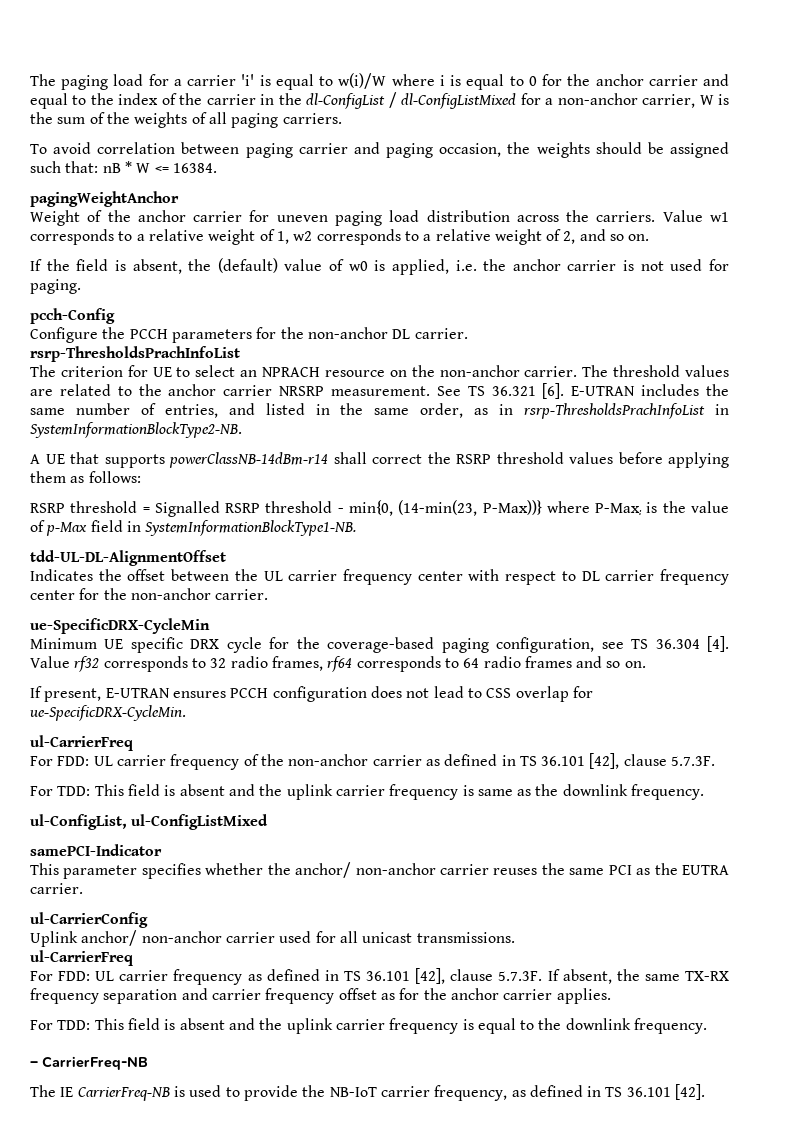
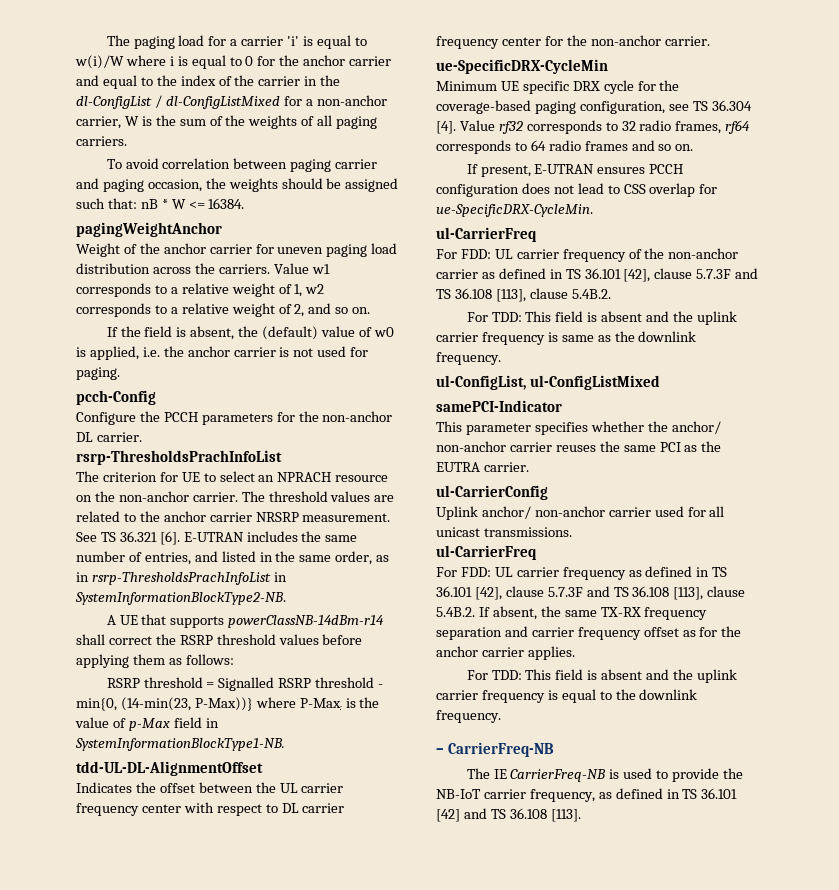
- For FDD: UL carrier frequency of the non-anchor carrier as defined in TS 36.101 [42], clause 5.7.3F.
+ For FDD: UL carrier frequency of the non-anchor carrier as defined in TS 36.101 [42], clause 5.7.3F and TS 36.108 [113], clause 5.4B.2.
- For FDD: UL carrier frequency as defined in TS 36.101 [42], clause 5.7.3F. If absent, the same TX-RX frequency separation and carrier frequency offset as for the anchor carrier applies.
+ For FDD: UL carrier frequency as defined in TS 36.101 [42], clause 5.7.3F and TS 36.108 [113], clause 5.4B.2. If absent, the same TX-RX frequency separation and carrier frequency offset as for the anchor carrier applies.
- The IE CarrierFreq-NB is used to provide the NB-IoT carrier frequency, as defined in TS 36.101 [42].
+ The IE CarrierFreq-NB is used to provide the NB-IoT carrier frequency, as defined in TS 36.101 [42] and TS 36.108 [113].

